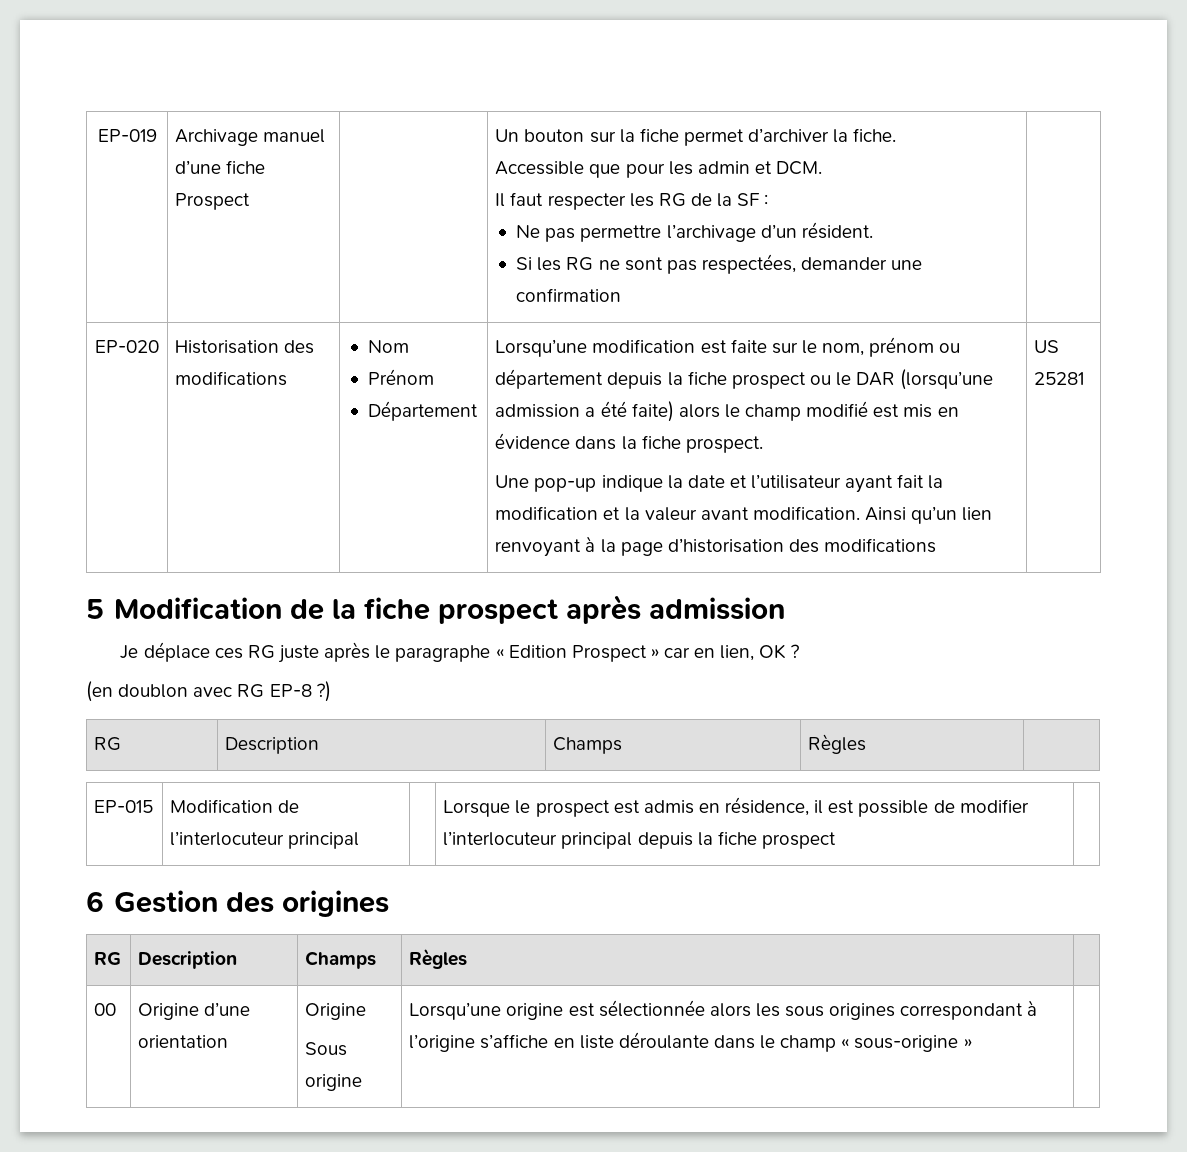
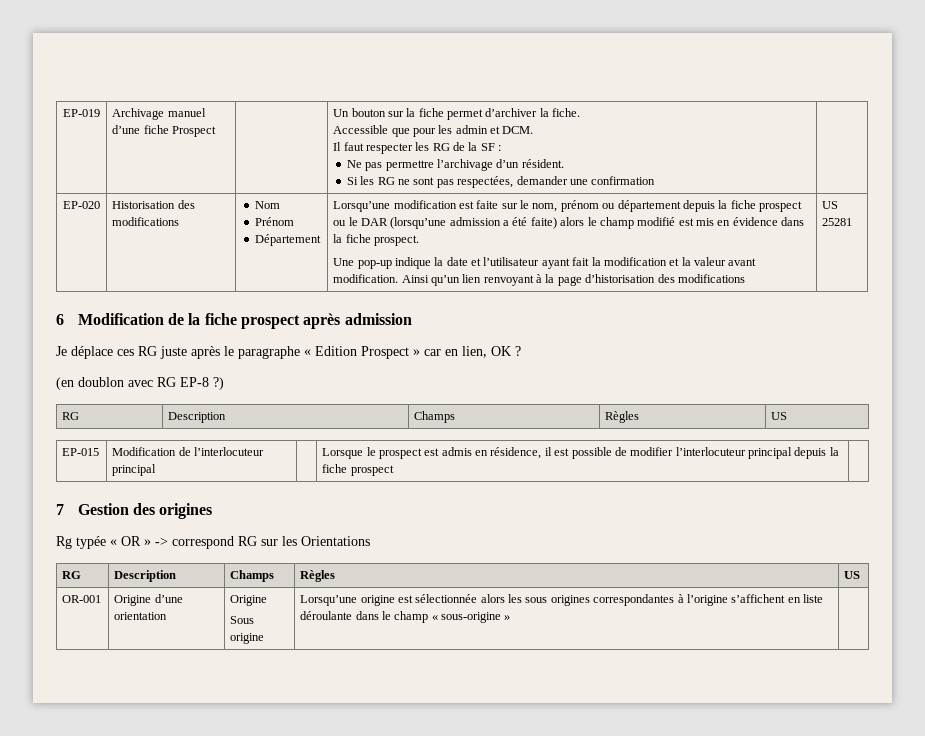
- 5 Modification de la fiche prospect après admission
+ 6 Modification de la fiche prospect après admission
  (en doublon avec RG EP-8 ?)
- RG | Description | Champs | Règles |
+ RG | Description | Champs | Règles | US
- 6 Gestion des origines
- RG | Description | Champs | Règles |
- 00 | Origine d’une orientation | Origine
- Sous origine | Lorsqu’une origine est sélectionnée alors les sous origines correspondant à l’origine s’affiche en liste déroulante dans le champ « sous-origine » |
+ 7 Gestion des origines
+ Rg typée « OR » -> correspond RG sur les Orientations
+ RG | Description | Champs | Règles | US
+ OR-001 | Origine d’une orientation | Origine
+ Sous origine | Lorsqu’une origine est sélectionnée alors les sous origines correspondantes à l’origine s’affichent en liste déroulante dans le champ « sous-origine » |

